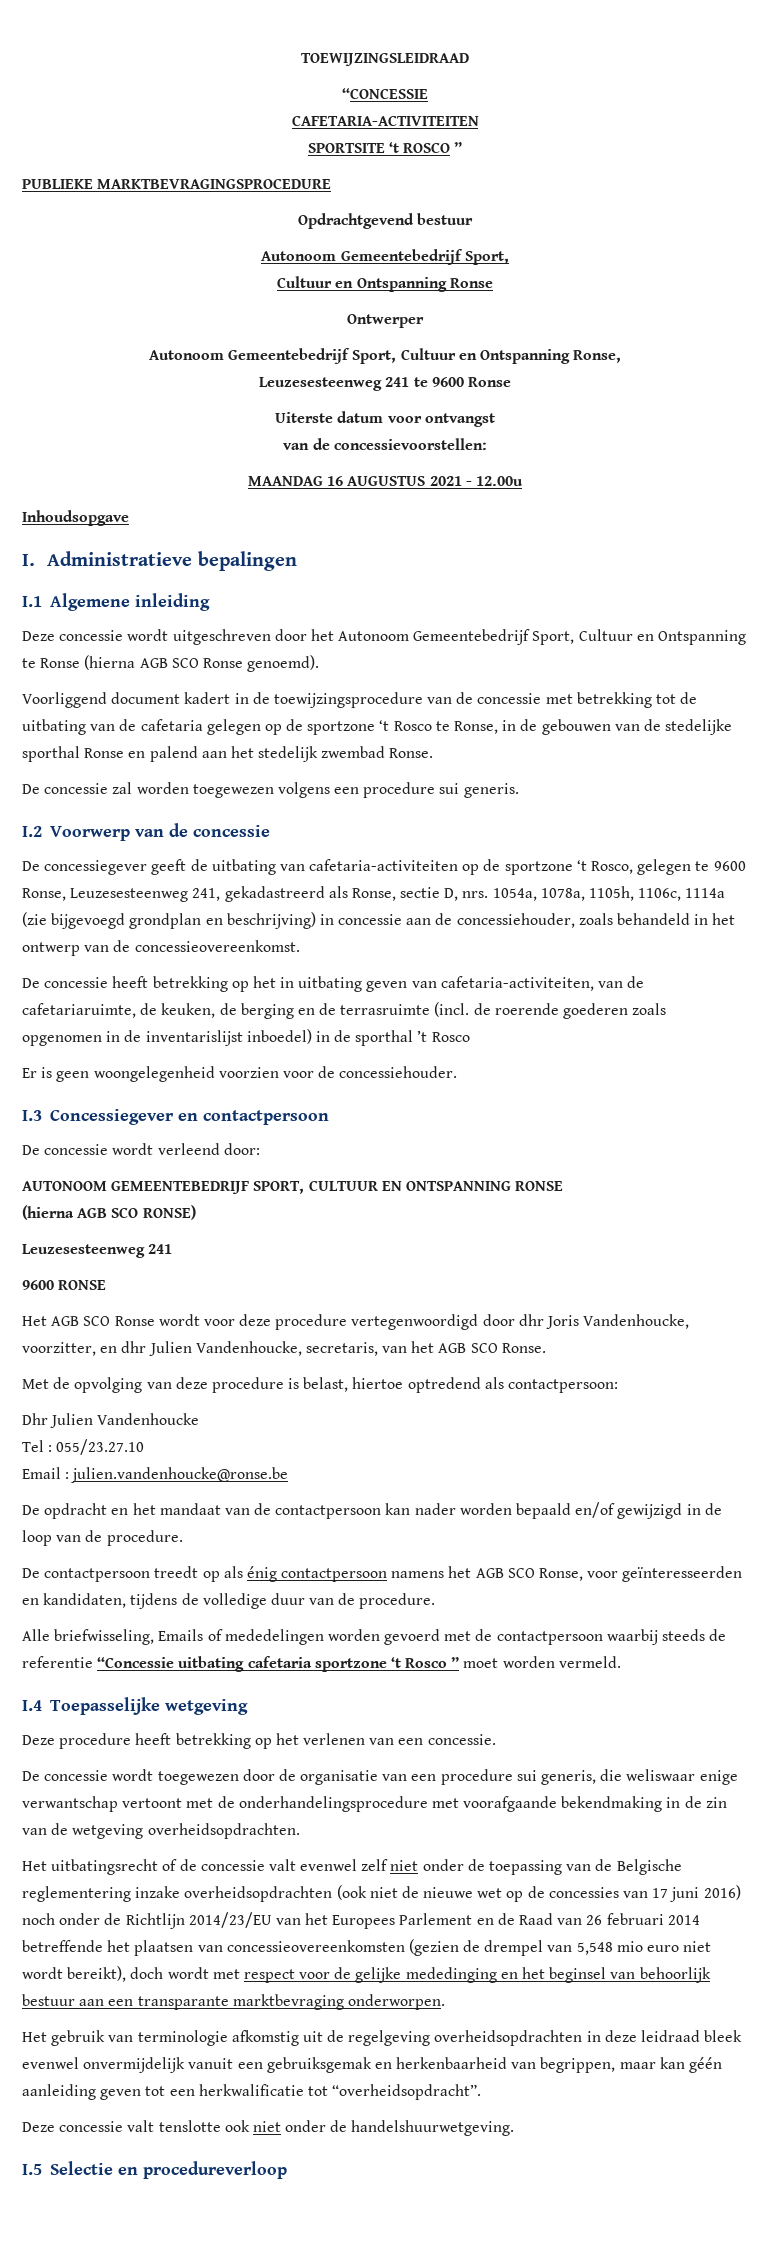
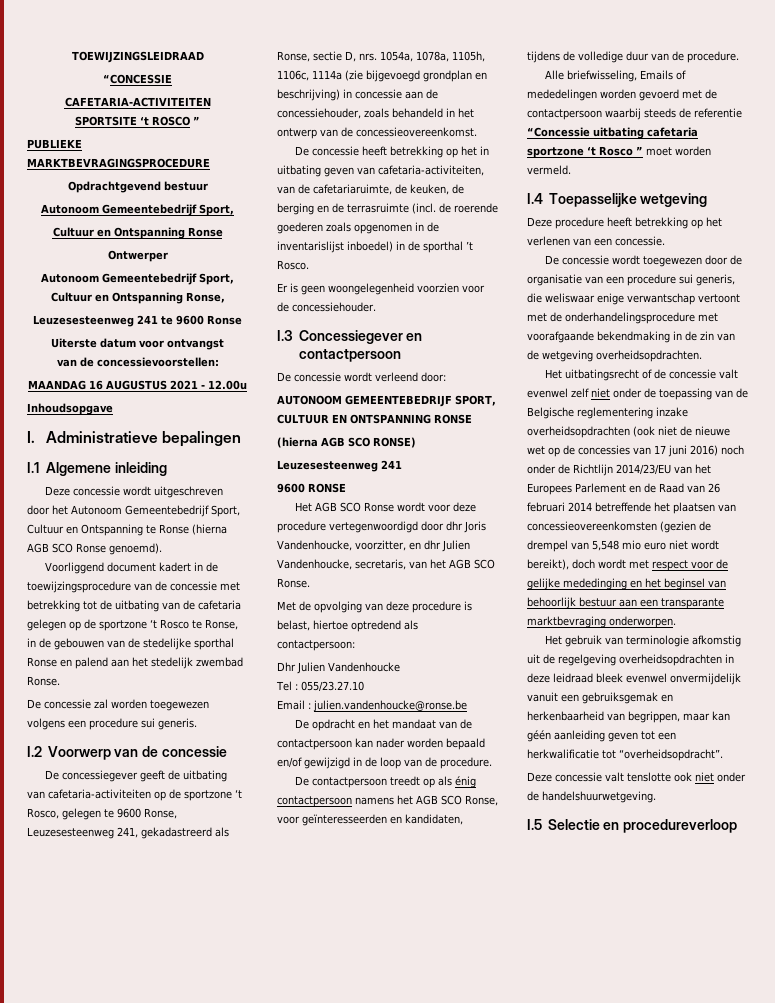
- De concessie heeft betrekking op het in uitbating geven van cafetaria-activiteiten, van de cafetariaruimte, de keuken, de berging en de terrasruimte (incl. de roerende goederen zoals opgenomen in de inventarislijst inboedel) in de sporthal ’t Rosco
+ De concessie heeft betrekking op het in uitbating geven van cafetaria-activiteiten, van de cafetariaruimte, de keuken, de berging en de terrasruimte (incl. de roerende goederen zoals opgenomen in de inventarislijst inboedel) in de sporthal ’t Rosco.

